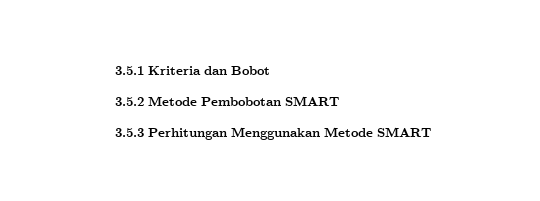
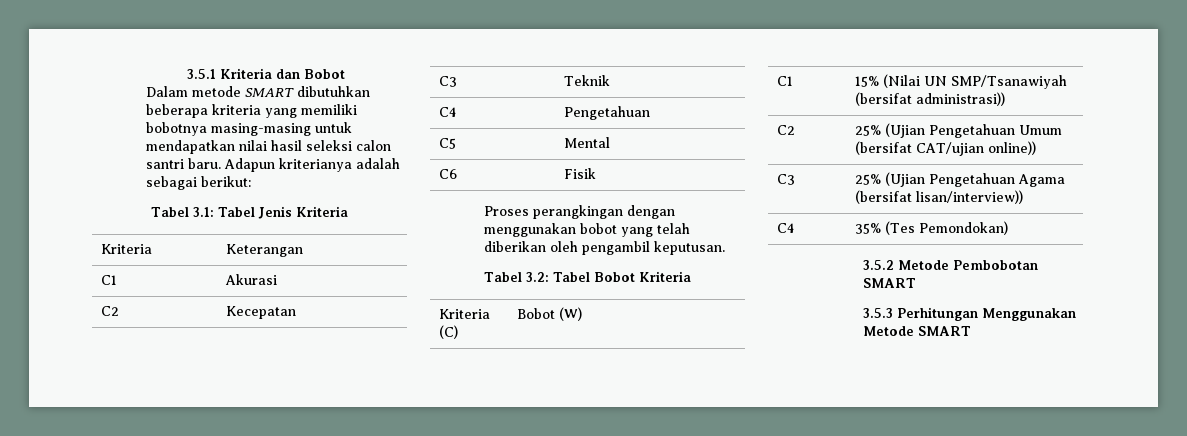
+ Dalam metode SMART dibutuhkan beberapa kriteria yang memiliki bobotnya masing-masing untuk mendapatkan nilai hasil seleksi calon santri baru. Adapun kriterianya adalah sebagai berikut:
+ Tabel 3.1: Tabel Jenis Kriteria
+ Kriteria | Keterangan
+ C1 | Akurasi
+ C2 | Kecepatan
+ C3 | Teknik
+ C4 | Pengetahuan
+ C5 | Mental
+ C6 | Fisik
+ Proses perangkingan dengan menggunakan bobot yang telah diberikan oleh pengambil keputusan.
+ Tabel 3.2: Tabel Bobot Kriteria
+ Kriteria (C) | Bobot (W)
+ C1 | 15% (Nilai UN SMP/Tsanawiyah (bersifat administrasi))
+ C2 | 25% (Ujian Pengetahuan Umum (bersifat CAT/ujian online))
+ C3 | 25% (Ujian Pengetahuan Agama (bersifat lisan/interview))
+ C4 | 35% (Tes Pemondokan)

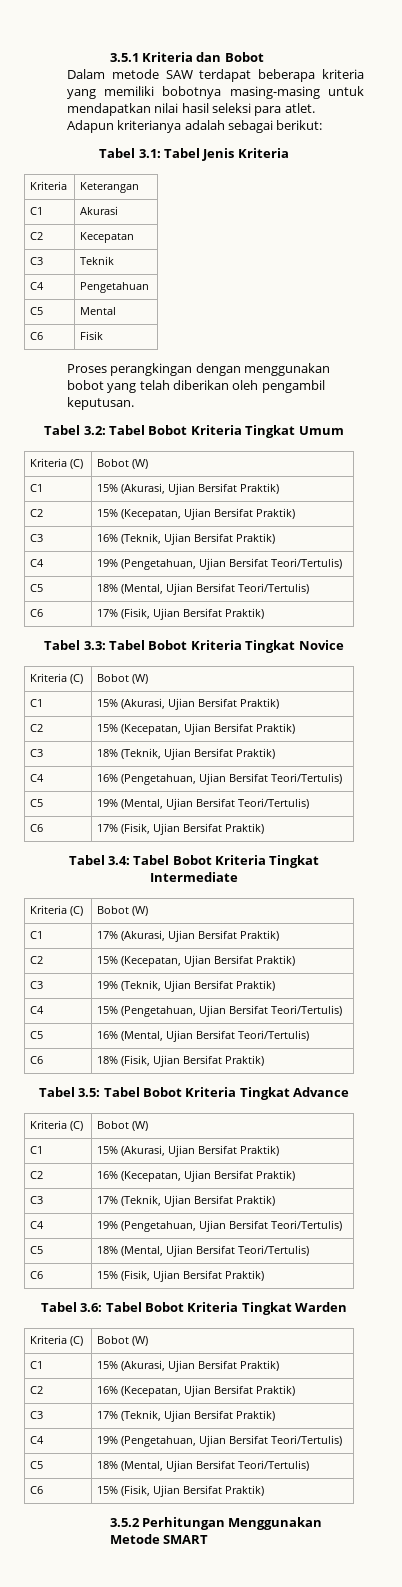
- Dalam metode SMART dibutuhkan beberapa kriteria yang memiliki bobotnya masing-masing untuk mendapatkan nilai hasil seleksi calon santri baru.
+ Dalam metode SAW terdapat beberapa kriteria yang memiliki bobotnya masing-masing untuk mendapatkan nilai hasil seleksi para atlet.
- Tabel 3.2: Tabel Bobot Kriteria
+ Tabel 3.2: Tabel Bobot Kriteria Tingkat Umum
  Kriteria (C) | Bobot (W)
- C1 | 15% (Nilai UN SMP/Tsanawiyah (bersifat administrasi))
- C2 | 25% (Ujian Pengetahuan Umum (bersifat CAT/ujian online))
- C3 | 25% (Ujian Pengetahuan Agama (bersifat lisan/interview))
- C4 | 35% (Tes Pemondokan)
- 3.5.2 Metode Pembobotan SMART
- 3.5.3 Perhitungan Menggunakan Metode SMART
+ C1 | 15% (Akurasi, Ujian Bersifat Praktik)
+ C2 | 15% (Kecepatan, Ujian Bersifat Praktik)
+ C3 | 16% (Teknik, Ujian Bersifat Praktik)
+ C4 | 19% (Pengetahuan, Ujian Bersifat Teori/Tertulis)
+ C5 | 18% (Mental, Ujian Bersifat Teori/Tertulis)
+ C6 | 17% (Fisik, Ujian Bersifat Praktik)
+ Tabel 3.3: Tabel Bobot Kriteria Tingkat Novice
+ Kriteria (C) | Bobot (W)
+ C1 | 15% (Akurasi, Ujian Bersifat Praktik)
+ C2 | 15% (Kecepatan, Ujian Bersifat Praktik)
+ C3 | 18% (Teknik, Ujian Bersifat Praktik)
+ C4 | 16% (Pengetahuan, Ujian Bersifat Teori/Tertulis)
+ C5 | 19% (Mental, Ujian Bersifat Teori/Tertulis)
+ C6 | 17% (Fisik, Ujian Bersifat Praktik)
+ Tabel 3.4: Tabel Bobot Kriteria Tingkat Intermediate
+ Kriteria (C) | Bobot (W)
+ C1 | 17% (Akurasi, Ujian Bersifat Praktik)
+ C2 | 15% (Kecepatan, Ujian Bersifat Praktik)
+ C3 | 19% (Teknik, Ujian Bersifat Praktik)
+ C4 | 15% (Pengetahuan, Ujian Bersifat Teori/Tertulis)
+ C5 | 16% (Mental, Ujian Bersifat Teori/Tertulis)
+ C6 | 18% (Fisik, Ujian Bersifat Praktik)
+ Tabel 3.5: Tabel Bobot Kriteria Tingkat Advance
+ Kriteria (C) | Bobot (W)
+ C1 | 15% (Akurasi, Ujian Bersifat Praktik)
+ C2 | 16% (Kecepatan, Ujian Bersifat Praktik)
+ C3 | 17% (Teknik, Ujian Bersifat Praktik)
+ C4 | 19% (Pengetahuan, Ujian Bersifat Teori/Tertulis)
+ C5 | 18% (Mental, Ujian Bersifat Teori/Tertulis)
+ C6 | 15% (Fisik, Ujian Bersifat Praktik)
+ Tabel 3.6: Tabel Bobot Kriteria Tingkat Warden
+ Kriteria (C) | Bobot (W)
+ C1 | 15% (Akurasi, Ujian Bersifat Praktik)
+ C2 | 16% (Kecepatan, Ujian Bersifat Praktik)
+ C3 | 17% (Teknik, Ujian Bersifat Praktik)
+ C4 | 19% (Pengetahuan, Ujian Bersifat Teori/Tertulis)
+ C5 | 18% (Mental, Ujian Bersifat Teori/Tertulis)
+ C6 | 15% (Fisik, Ujian Bersifat Praktik)
+ 3.5.2 Perhitungan Menggunakan Metode SMART

